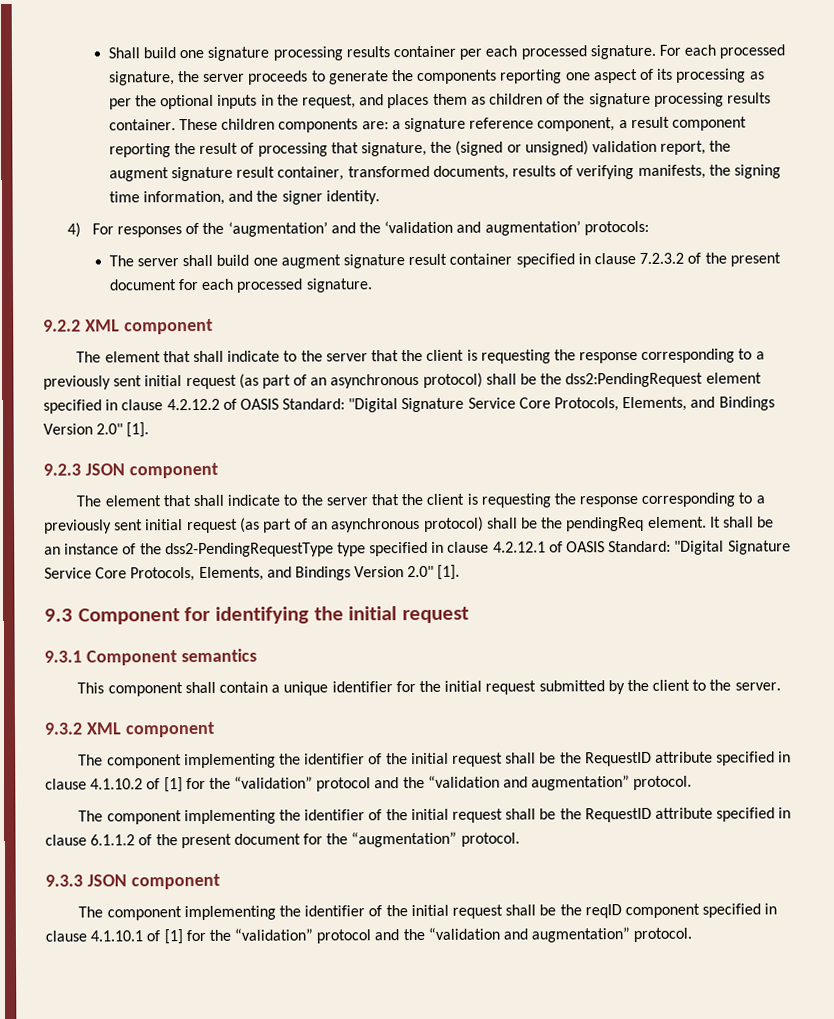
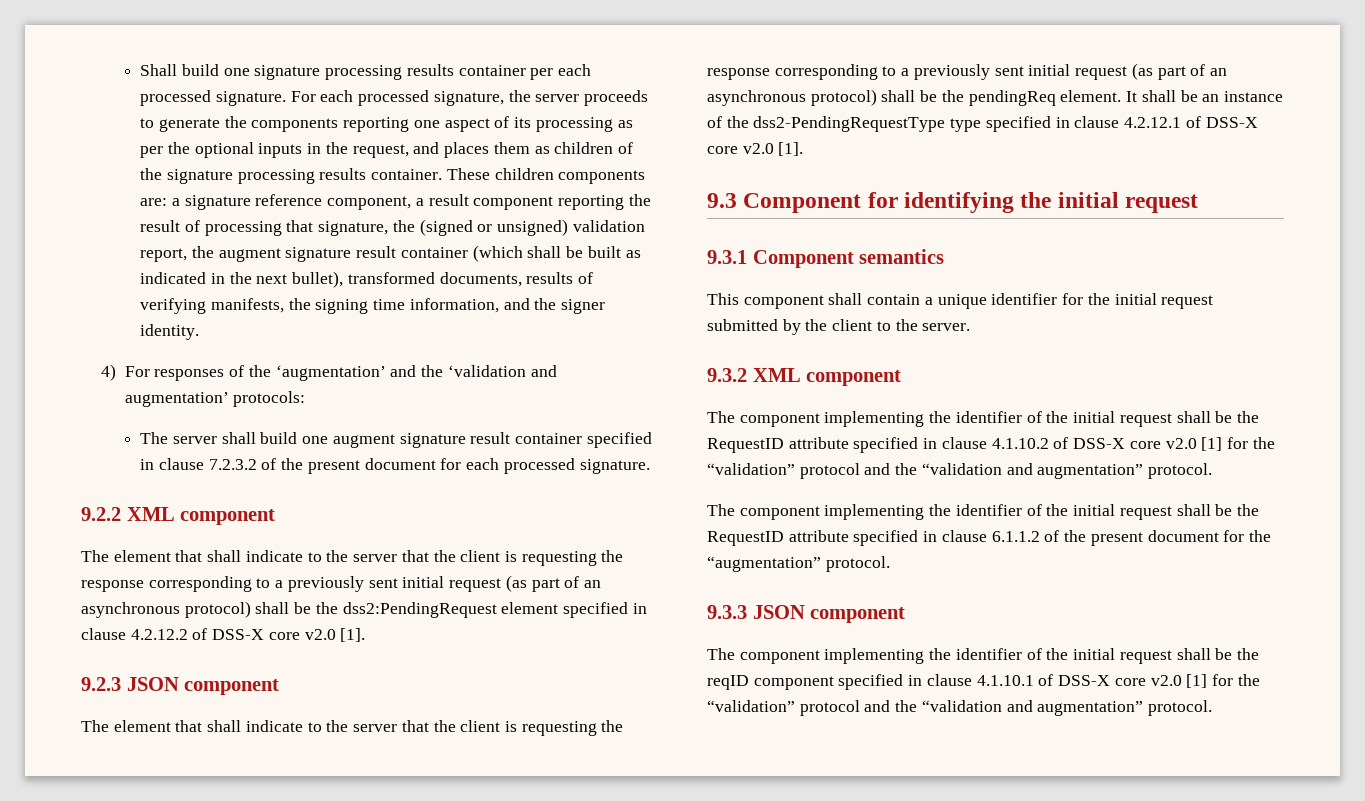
- These children components are: a signature reference component, a result component reporting the result of processing that signature, the (signed or unsigned) validation report, the augment signature result container, transformed documents, results of verifying manifests, the signing time information, and the signer identity.
+ These children components are: a signature reference component, a result component reporting the result of processing that signature, the (signed or unsigned) validation report, the augment signature result container (which shall be built as indicated in the next bullet), transformed documents, results of verifying manifests, the signing time information, and the signer identity.
- The element that shall indicate to the server that the client is requesting the response corresponding to a previously sent initial request (as part of an asynchronous protocol) shall be the dss2:PendingRequest element specified in clause 4.2.12.2 of OASIS Standard: "Digital Signature Service Core Protocols, Elements, and Bindings Version 2.0" [1].
+ The element that shall indicate to the server that the client is requesting the response corresponding to a previously sent initial request (as part of an asynchronous protocol) shall be the dss2:PendingRequest element specified in clause 4.2.12.2 of DSS-X core v2.0 [1].
- It shall be an instance of the dss2-PendingRequestType type specified in clause 4.2.12.1 of OASIS Standard: "Digital Signature Service Core Protocols, Elements, and Bindings Version 2.0" [1].
+ It shall be an instance of the dss2-PendingRequestType type specified in clause 4.2.12.1 of DSS-X core v2.0 [1].
- The component implementing the identifier of the initial request shall be the RequestID attribute specified in clause 4.1.10.2 of [1] for the “validation” protocol and the “validation and augmentation” protocol.
+ The component implementing the identifier of the initial request shall be the RequestID attribute specified in clause 4.1.10.2 of DSS-X core v2.0 [1] for the “validation” protocol and the “validation and augmentation” protocol.
- The component implementing the identifier of the initial request shall be the reqID component specified in clause 4.1.10.1 of [1] for the “validation” protocol and the “validation and augmentation” protocol.
+ The component implementing the identifier of the initial request shall be the reqID component specified in clause 4.1.10.1 of DSS-X core v2.0 [1] for the “validation” protocol and the “validation and augmentation” protocol.

